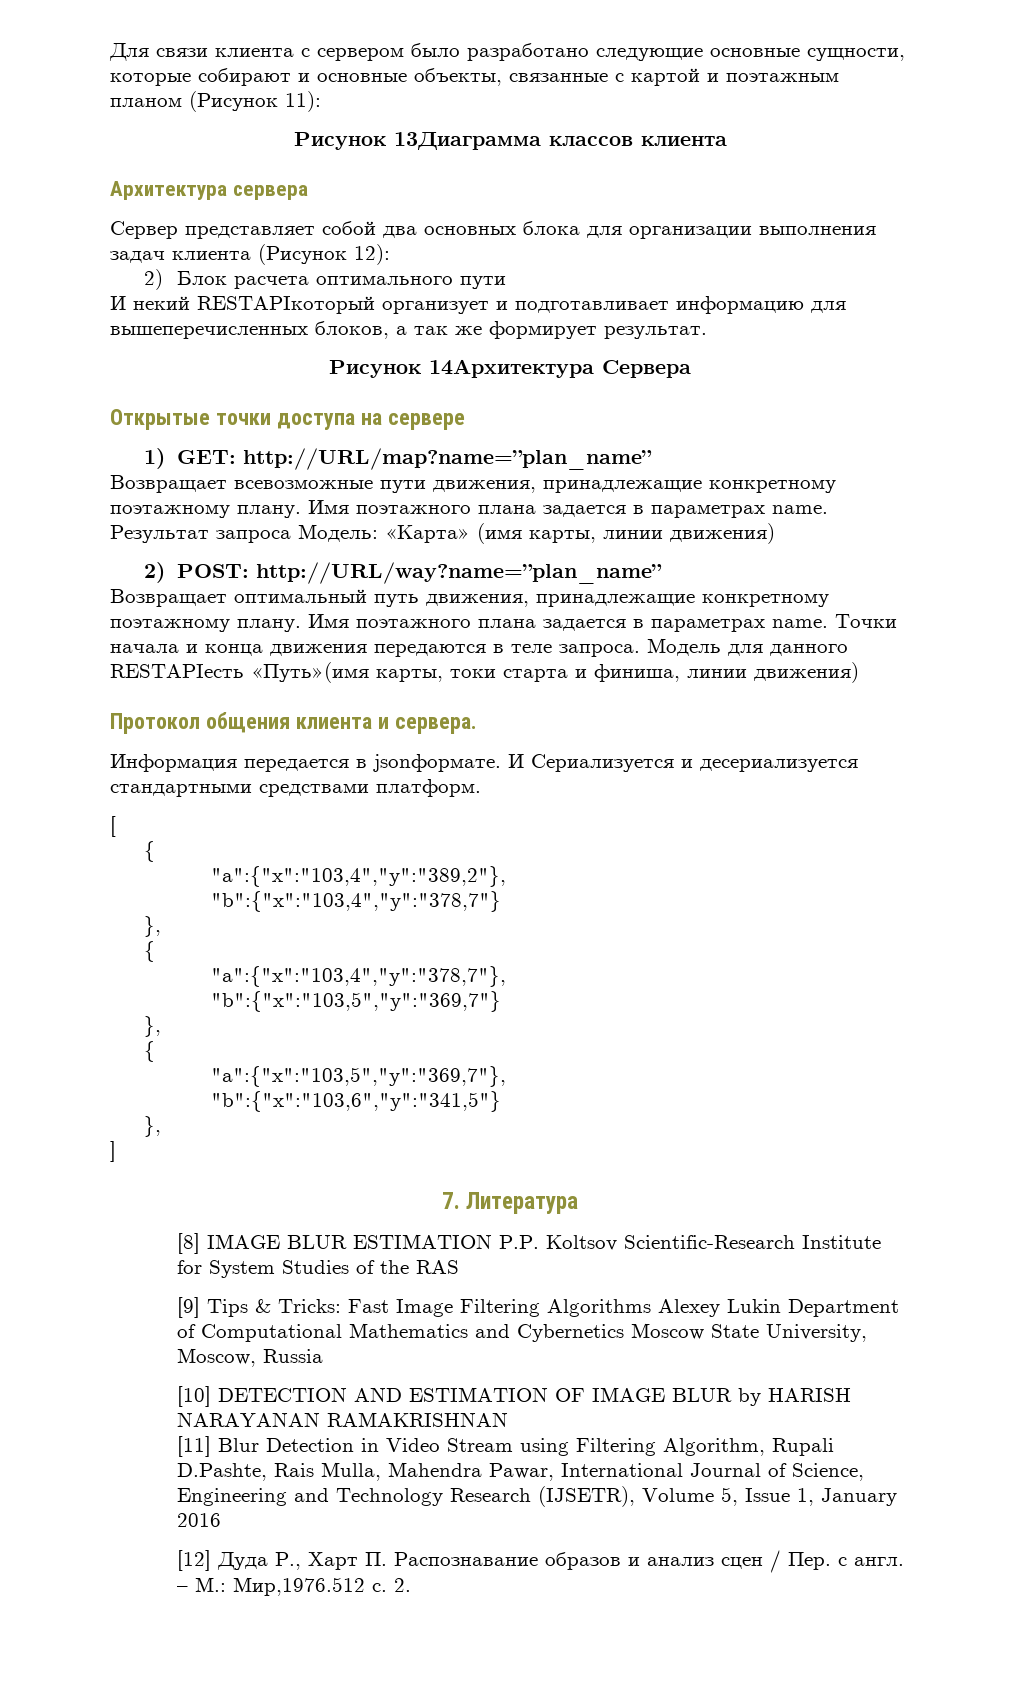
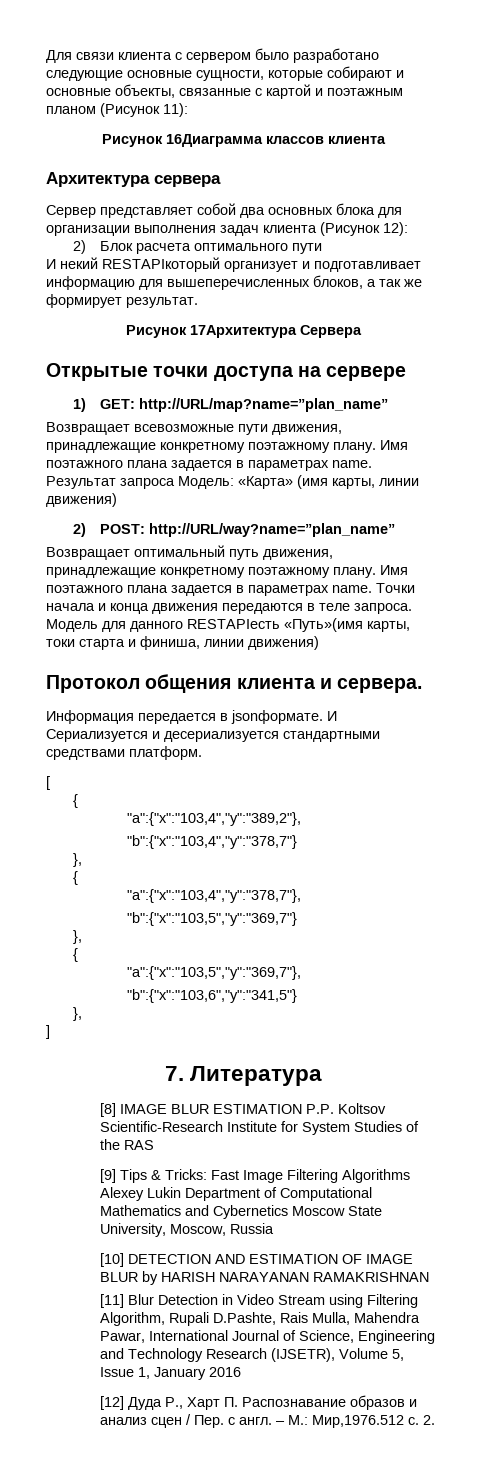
- Рисунок 13Диаграмма классов клиента
+ Рисунок 16Диаграмма классов клиента
- Рисунок 14Архитектура Сервера
+ Рисунок 17Архитектура Сервера

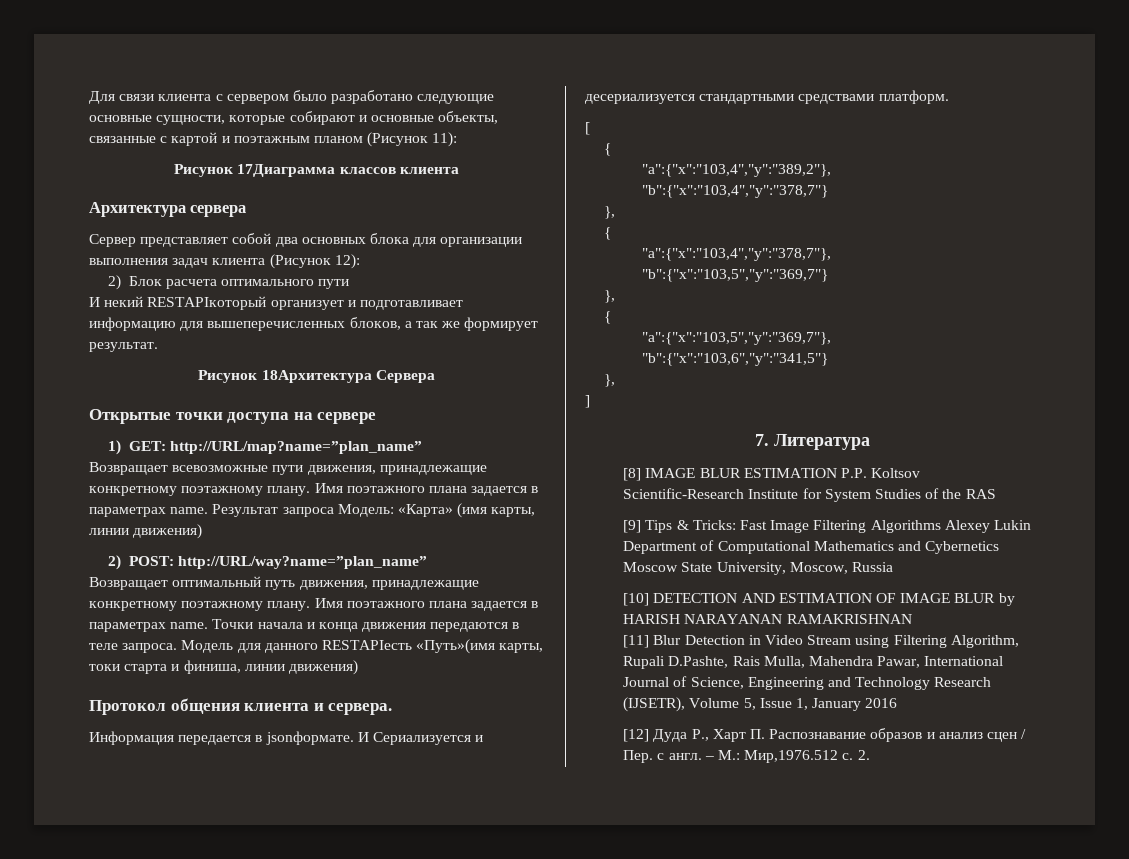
- Рисунок 16Диаграмма классов клиента
+ Рисунок 17Диаграмма классов клиента
- Рисунок 17Архитектура Сервера
+ Рисунок 18Архитектура Сервера

